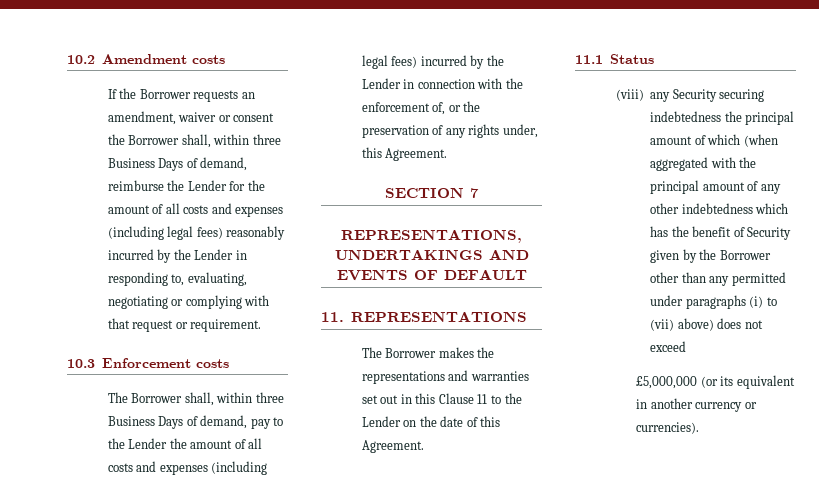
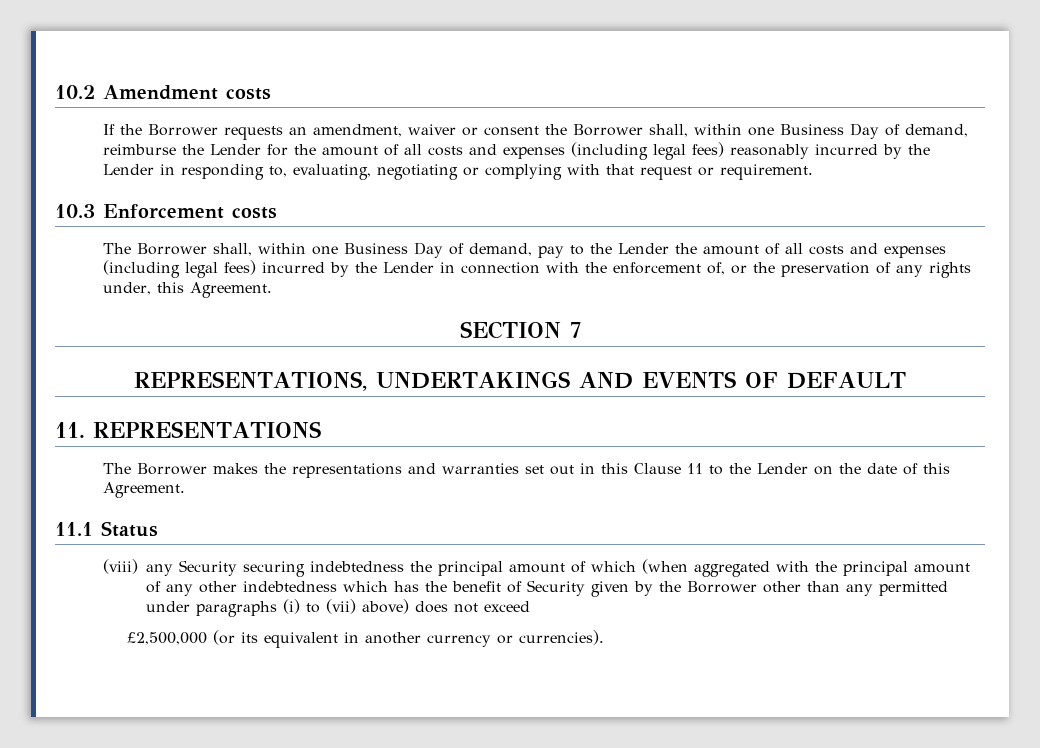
- If the Borrower requests an amendment, waiver or consent the Borrower shall, within three Business Days of demand, reimburse the Lender for the amount of all costs and expenses (including legal fees) reasonably incurred by the Lender in responding to, evaluating, negotiating or complying with that request or requirement.
+ If the Borrower requests an amendment, waiver or consent the Borrower shall, within one Business Day of demand, reimburse the Lender for the amount of all costs and expenses (including legal fees) reasonably incurred by the Lender in responding to, evaluating, negotiating or complying with that request or requirement.
- The Borrower shall, within three Business Days of demand, pay to the Lender the amount of all costs and expenses (including legal fees) incurred by the Lender in connection with the enforcement of, or the preservation of any rights under, this Agreement.
+ The Borrower shall, within one Business Day of demand, pay to the Lender the amount of all costs and expenses (including legal fees) incurred by the Lender in connection with the enforcement of, or the preservation of any rights under, this Agreement.
- £5,000,000 (or its equivalent in another currency or currencies).
+ £2,500,000 (or its equivalent in another currency or currencies).

